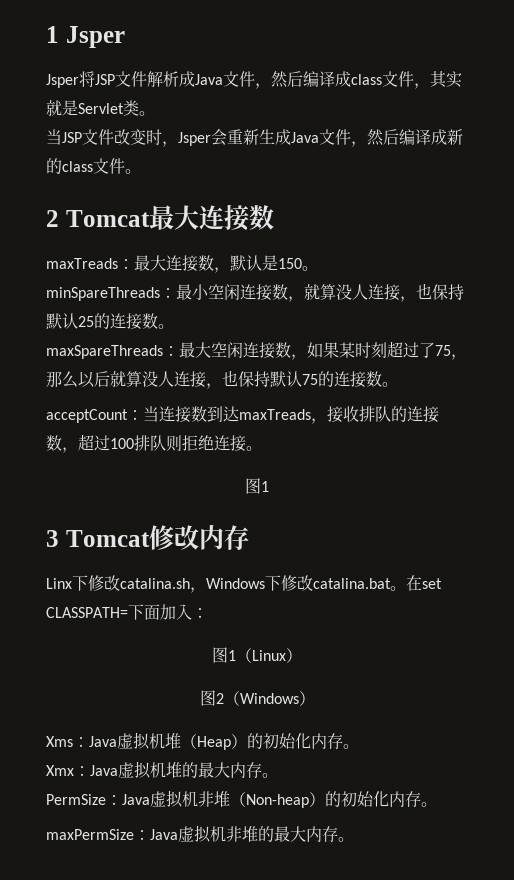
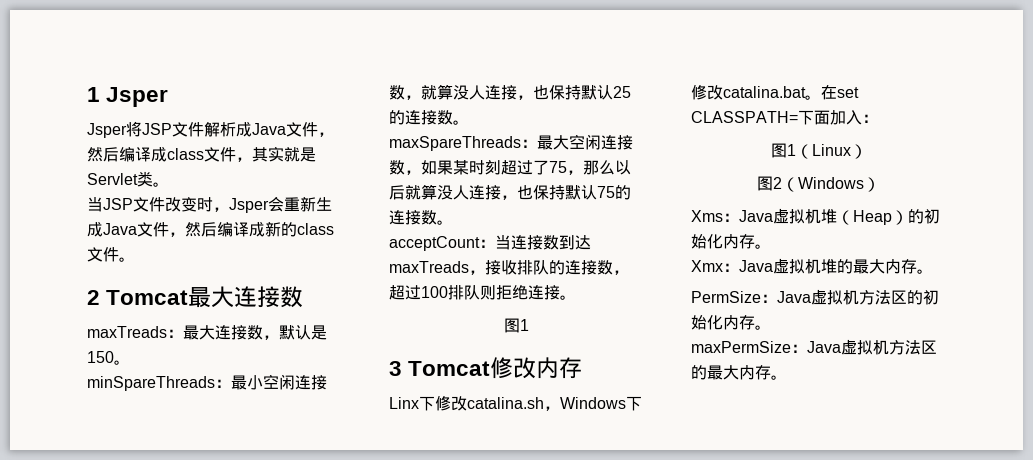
- PermSize：Java虚拟机非堆（Non-heap）的初始化内存。
+ PermSize：Java虚拟机方法区的初始化内存。
- maxPermSize：Java虚拟机非堆的最大内存。
+ maxPermSize：Java虚拟机方法区的最大内存。

